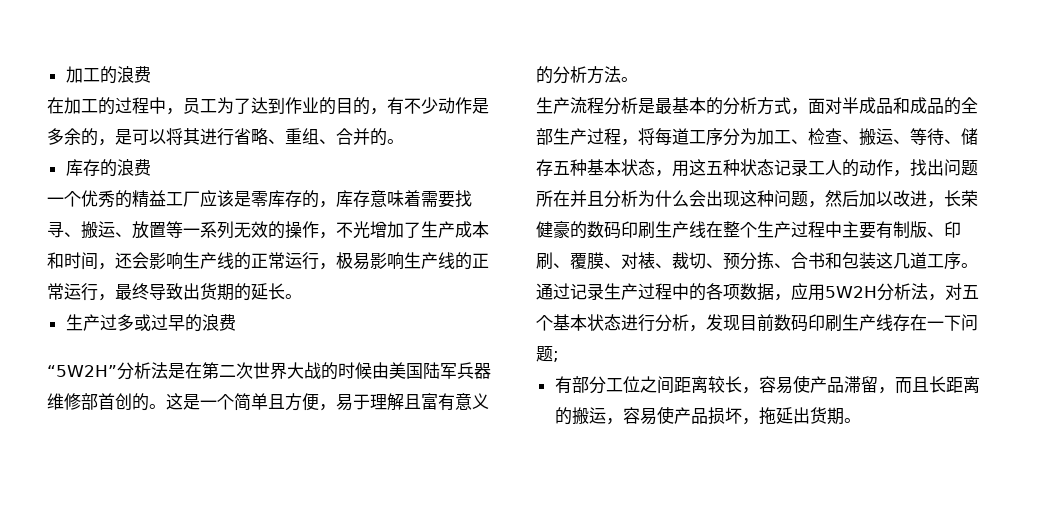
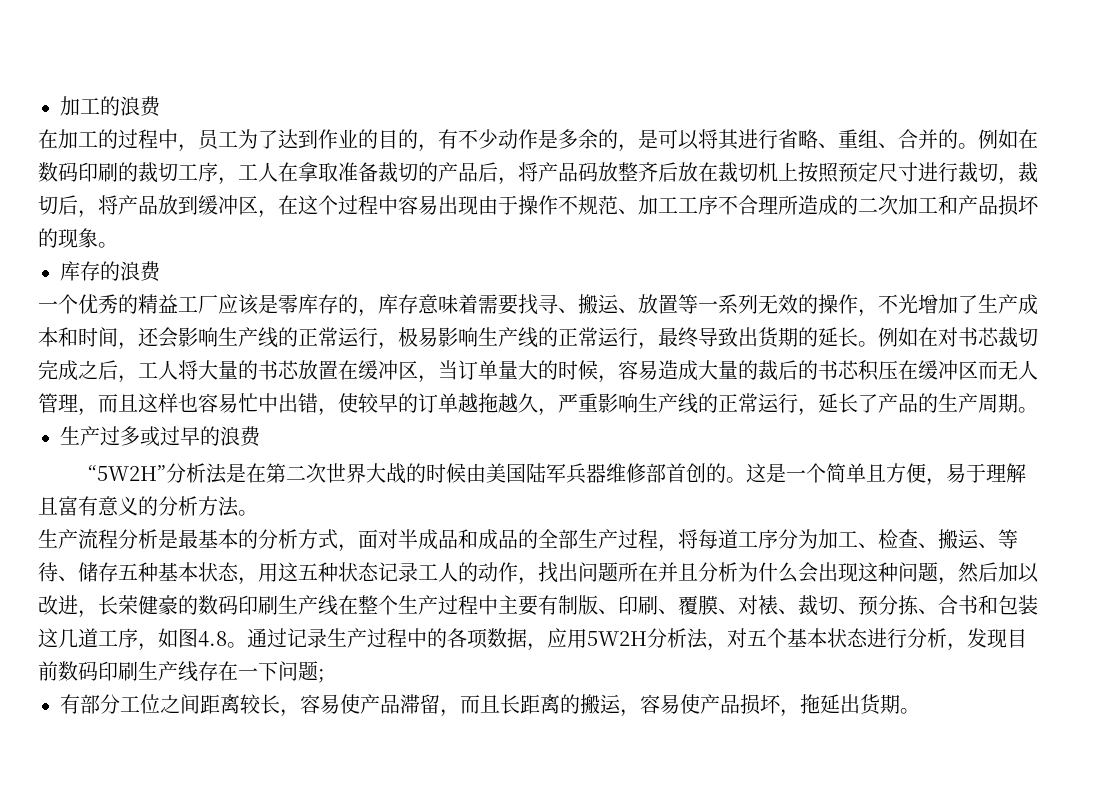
+ 例如在数码印刷的裁切工序，工人在拿取准备裁切的产品后，将产品码放整齐后放在裁切机上按照预定尺寸进行裁切，裁切后，将产品放到缓冲区，在这个过程中容易出现由于操作不规范、加工工序不合理所造成的二次加工和产品损坏的现象。
+ 例如在对书芯裁切完成之后，工人将大量的书芯放置在缓冲区，当订单量大的时候，容易造成大量的裁后的书芯积压在缓冲区而无人管理，而且这样也容易忙中出错，使较早的订单越拖越久，严重影响生产线的正常运行，延长了产品的生产周期。
- 生产流程分析是最基本的分析方式，面对半成品和成品的全部生产过程，将每道工序分为加工、检查、搬运、等待、储存五种基本状态，用这五种状态记录工人的动作，找出问题所在并且分析为什么会出现这种问题，然后加以改进，长荣健豪的数码印刷生产线在整个生产过程中主要有制版、印刷、覆膜、对裱、裁切、预分拣、合书和包装这几道工序。
+ 生产流程分析是最基本的分析方式，面对半成品和成品的全部生产过程，将每道工序分为加工、检查、搬运、等待、储存五种基本状态，用这五种状态记录工人的动作，找出问题所在并且分析为什么会出现这种问题，然后加以改进，长荣健豪的数码印刷生产线在整个生产过程中主要有制版、印刷、覆膜、对裱、裁切、预分拣、合书和包装这几道工序，如图4.8。

